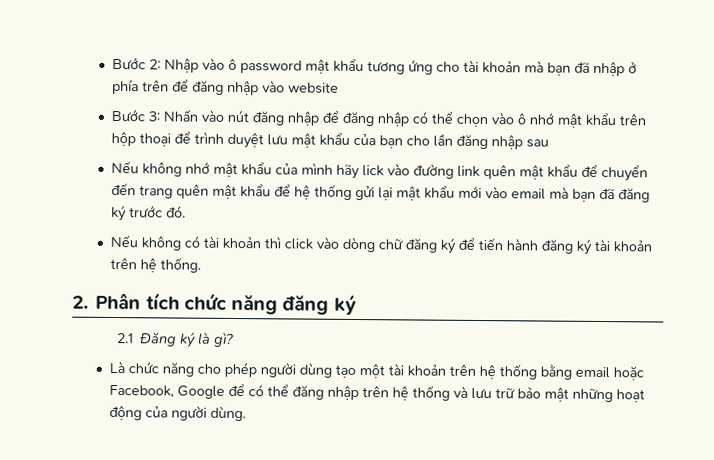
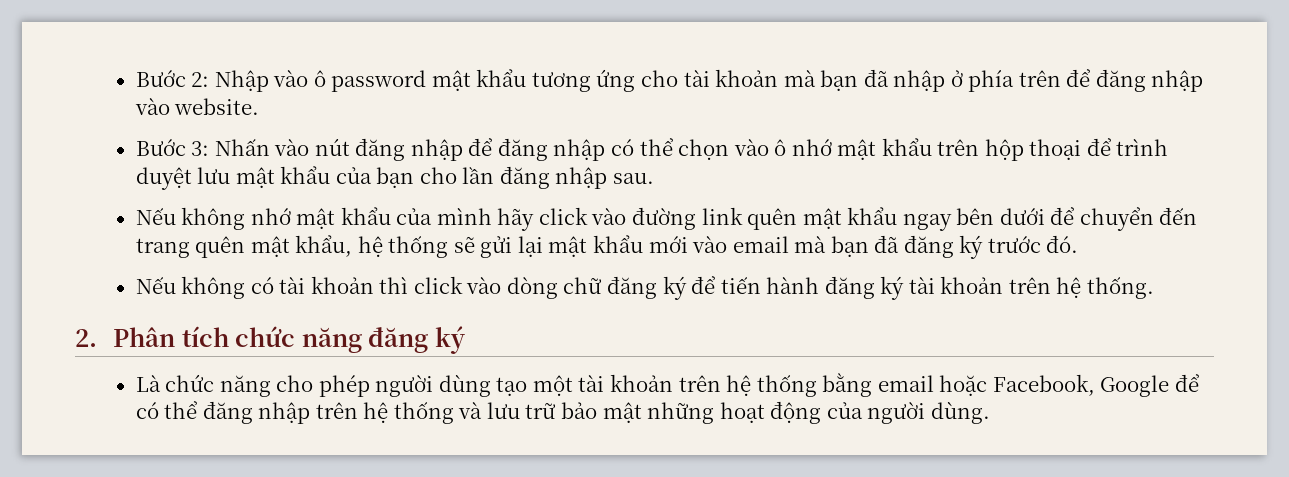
- Bước 2: Nhập vào ô password mật khẩu tương ứng cho tài khoản mà bạn đã nhập ở phía trên để đăng nhập vào website
+ Bước 2: Nhập vào ô password mật khẩu tương ứng cho tài khoản mà bạn đã nhập ở phía trên để đăng nhập vào website.
- Bước 3: Nhấn vào nút đăng nhập để đăng nhập có thể chọn vào ô nhớ mật khẩu trên hộp thoại để trình duyệt lưu mật khẩu của bạn cho lần đăng nhập sau
+ Bước 3: Nhấn vào nút đăng nhập để đăng nhập có thể chọn vào ô nhớ mật khẩu trên hộp thoại để trình duyệt lưu mật khẩu của bạn cho lần đăng nhập sau.
- Nếu không nhớ mật khẩu của mình hãy lick vào đường link quên mật khẩu để chuyển đến trang quên mật khẩu để hệ thống gửi lại mật khẩu mới vào email mà bạn đã đăng ký trước đó.
+ Nếu không nhớ mật khẩu của mình hãy click vào đường link quên mật khẩu ngay bên dưới để chuyển đến trang quên mật khẩu, hệ thống sẽ gửi lại mật khẩu mới vào email mà bạn đã đăng ký trước đó.
- 2.1 Đăng ký là gì?

